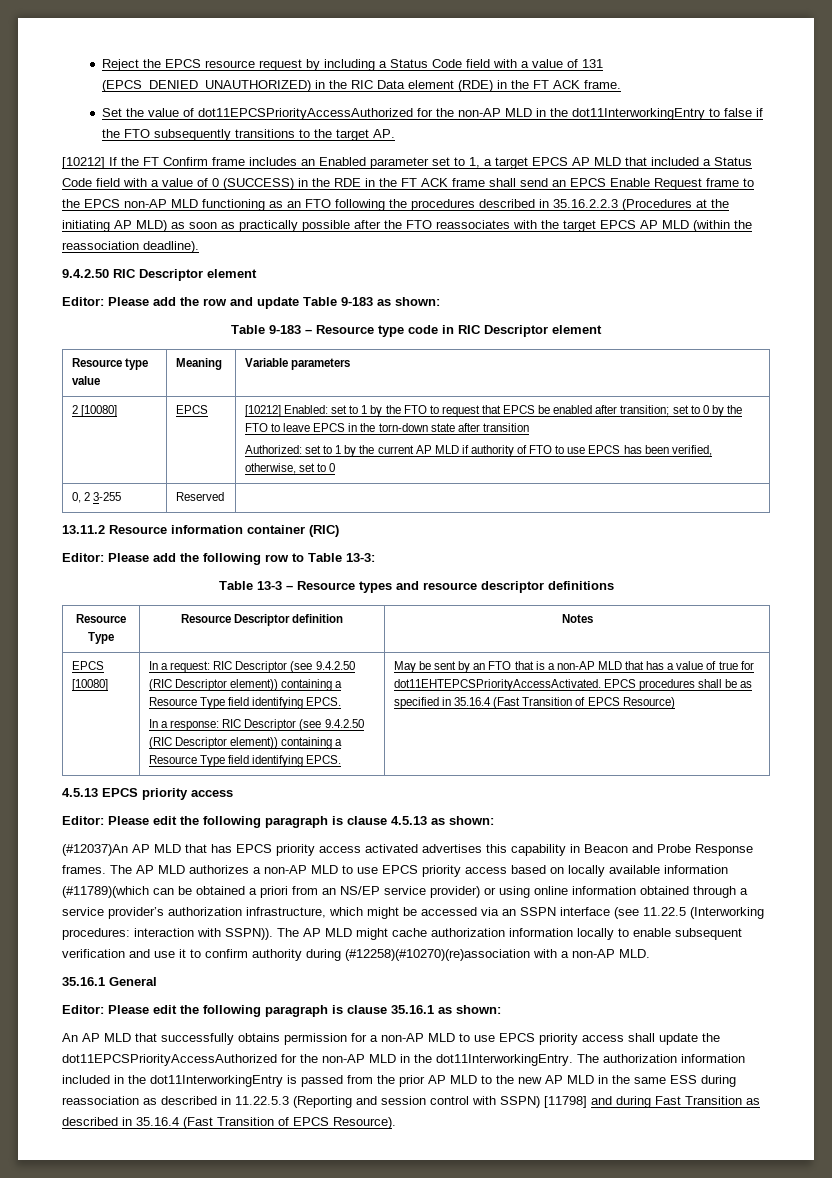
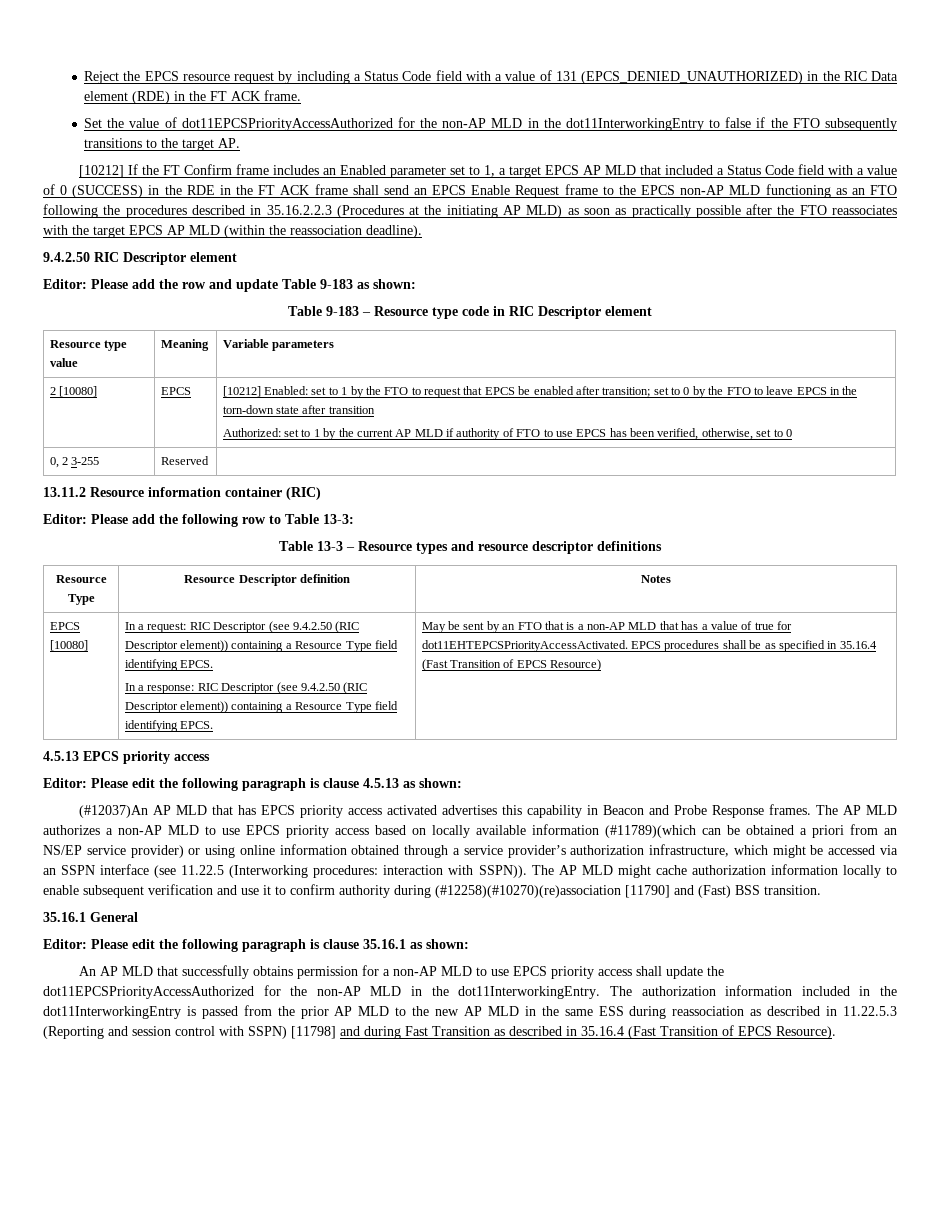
- The AP MLD might cache authorization information locally to enable subsequent verification and use it to confirm authority during (#12258)(#10270)(re)association with a non-AP MLD.
+ The AP MLD might cache authorization information locally to enable subsequent verification and use it to confirm authority during (#12258)(#10270)(re)association [11790] and (Fast) BSS transition.

